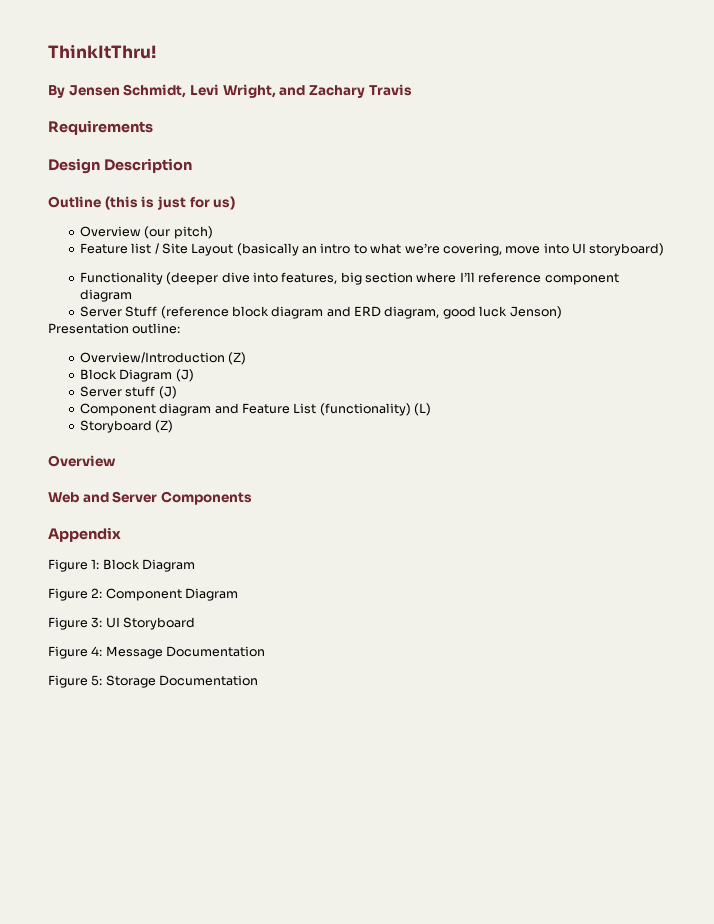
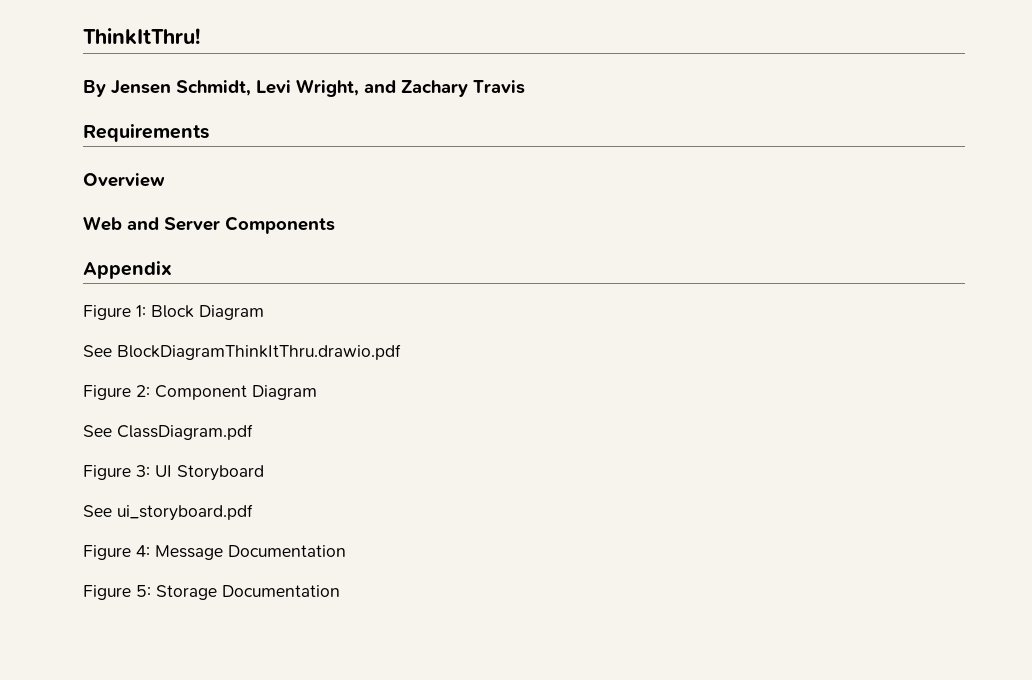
- Design Description
- Outline (this is just for us)
- Overview (our pitch)
- Feature list / Site Layout (basically an intro to what we’re covering, move into UI storyboard)
- Functionality (deeper dive into features, big section where I’ll reference component diagram
- Server Stuff (reference block diagram and ERD diagram, good luck Jenson)
- Presentation outline:
- Overview/Introduction (Z)
- Block Diagram (J)
- Server stuff (J)
- Component diagram and Feature List (functionality) (L)
- Storyboard (Z)
+ See BlockDiagramThinkItThru.drawio.pdf
+ See ClassDiagram.pdf
+ See ui_storyboard.pdf

